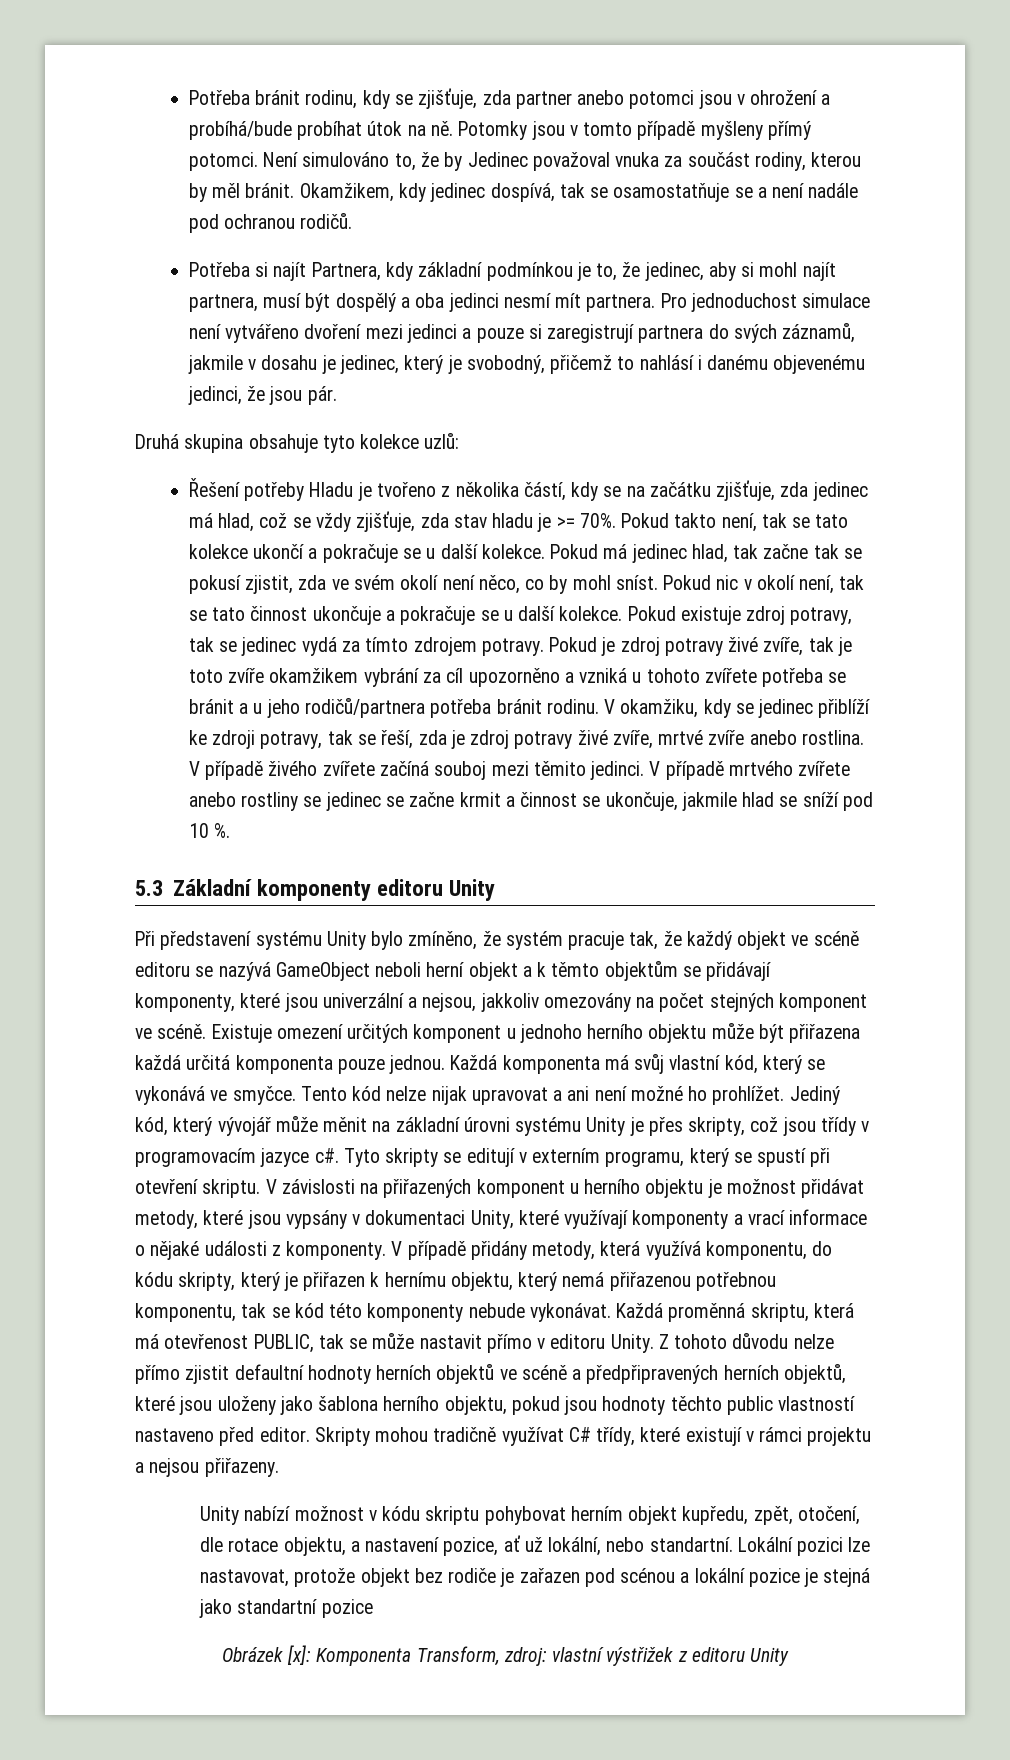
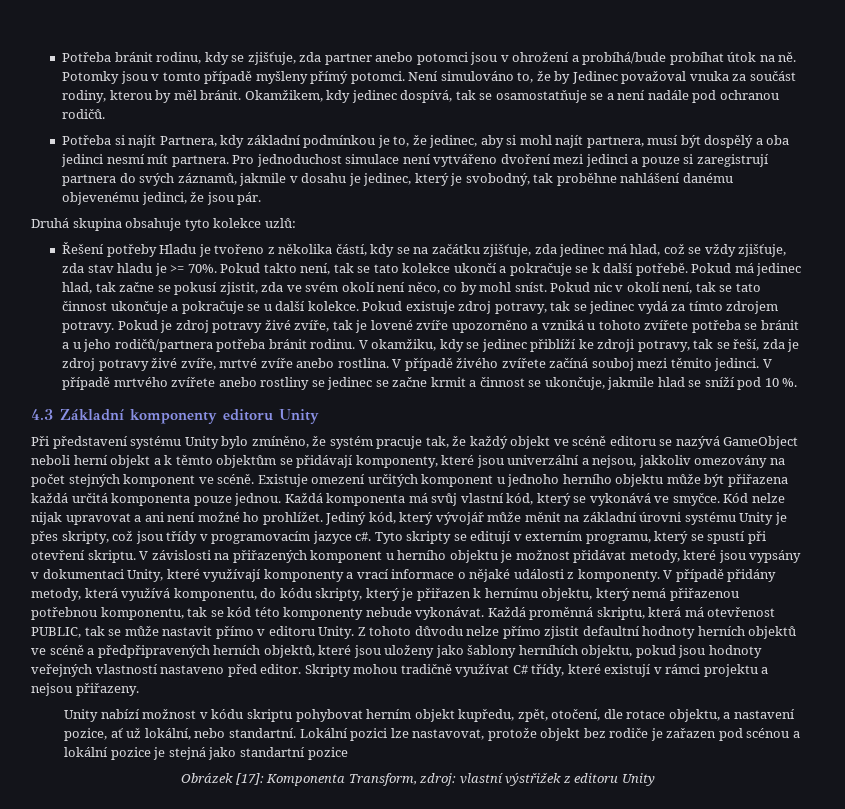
- Pro jednoduchost simulace není vytvářeno dvoření mezi jedinci a pouze si zaregistrují partnera do svých záznamů, jakmile v dosahu je jedinec, který je svobodný, přičemž to nahlásí i danému objevenému jedinci, že jsou pár.
+ Pro jednoduchost simulace není vytvářeno dvoření mezi jedinci a pouze si zaregistrují partnera do svých záznamů, jakmile v dosahu je jedinec, který je svobodný, tak proběhne nahlášení danému objevenému jedinci, že jsou pár.
- Pokud takto není, tak se tato kolekce ukončí a pokračuje se u další kolekce.
+ Pokud takto není, tak se tato kolekce ukončí a pokračuje se k další potřebě.
- Pokud má jedinec hlad, tak začne tak se pokusí zjistit, zda ve svém okolí není něco, co by mohl sníst.
+ Pokud má jedinec hlad, tak začne se pokusí zjistit, zda ve svém okolí není něco, co by mohl sníst.
- Pokud je zdroj potravy živé zvíře, tak je toto zvíře okamžikem vybrání za cíl upozorněno a vzniká u tohoto zvířete potřeba se bránit a u jeho rodičů/partnera potřeba bránit rodinu.
+ Pokud je zdroj potravy živé zvíře, tak je lovené zvíře upozorněno a vzniká u tohoto zvířete potřeba se bránit a u jeho rodičů/partnera potřeba bránit rodinu.
- 5.3 Základní komponenty editoru Unity
+ 4.3 Základní komponenty editoru Unity
- Tento kód nelze nijak upravovat a ani není možné ho prohlížet.
+ Kód nelze nijak upravovat a ani není možné ho prohlížet.
- Z tohoto důvodu nelze přímo zjistit defaultní hodnoty herních objektů ve scéně a předpřipravených herních objektů, které jsou uloženy jako šablona herního objektu, pokud jsou hodnoty těchto public vlastností nastaveno před editor.
+ Z tohoto důvodu nelze přímo zjistit defaultní hodnoty herních objektů ve scéně a předpřipravených herních objektů, které jsou uloženy jako šablony herníhích objektu, pokud jsou hodnoty veřejných vlastností nastaveno před editor.
- Obrázek [x]: Komponenta Transform, zdroj: vlastní výstřižek z editoru Unity
+ Obrázek [17]: Komponenta Transform, zdroj: vlastní výstřižek z editoru Unity

